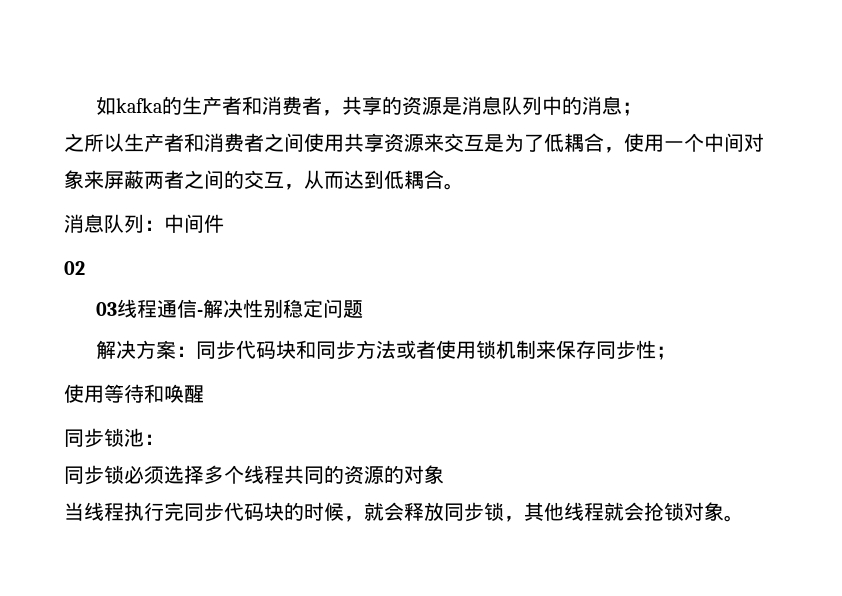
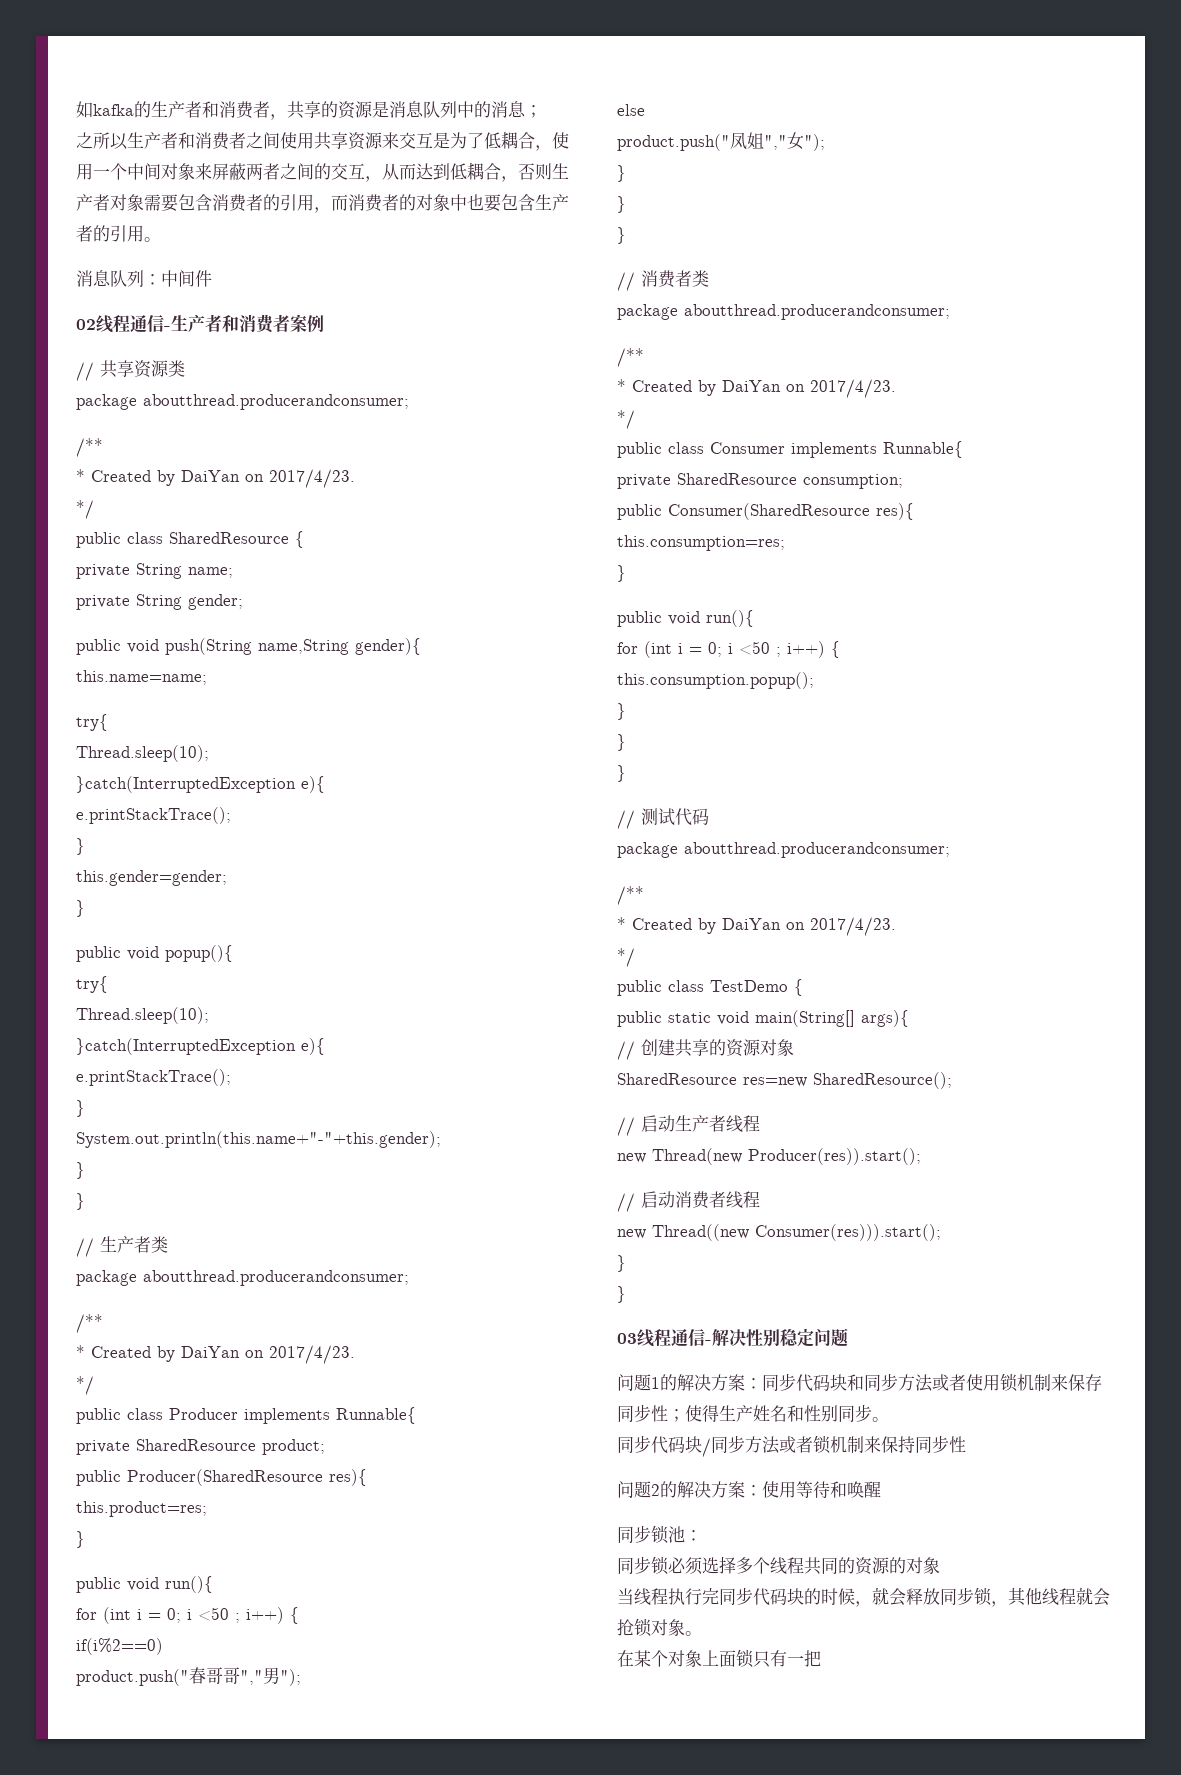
- 之所以生产者和消费者之间使用共享资源来交互是为了低耦合，使用一个中间对象来屏蔽两者之间的交互，从而达到低耦合。
+ 之所以生产者和消费者之间使用共享资源来交互是为了低耦合，使用一个中间对象来屏蔽两者之间的交互，从而达到低耦合，否则生产者对象需要包含消费者的引用，而消费者的对象中也要包含生产者的引用。
- 02
+ 02线程通信-生产者和消费者案例
+ // 共享资源类
+ package aboutthread.producerandconsumer;
+ /**
+ * Created by DaiYan on 2017/4/23.
+ */
+ public class SharedResource {
+ private String name;
+ private String gender;
+ public void push(String name,String gender){
+ this.name=name;
+ try{
+ Thread.sleep(10);
+ }catch(InterruptedException e){
+ e.printStackTrace();
+ }
+ this.gender=gender;
+ }
+ public void popup(){
+ try{
+ Thread.sleep(10);
+ }catch(InterruptedException e){
+ e.printStackTrace();
+ }
+ System.out.println(this.name+"-"+this.gender);
+ }
+ }
+ // 生产者类
+ package aboutthread.producerandconsumer;
+ /**
+ * Created by DaiYan on 2017/4/23.
+ */
+ public class Producer implements Runnable{
+ private SharedResource product;
+ public Producer(SharedResource res){
+ this.product=res;
+ }
+ public void run(){
+ for (int i = 0; i <50 ; i++) {
+ if(i%2==0)
+ product.push("春哥哥","男");
+ else
+ product.push("凤姐","女");
+ }
+ }
+ }
+ // 消费者类
+ package aboutthread.producerandconsumer;
+ /**
+ * Created by DaiYan on 2017/4/23.
+ */
+ public class Consumer implements Runnable{
+ private SharedResource consumption;
+ public Consumer(SharedResource res){
+ this.consumption=res;
+ }
+ public void run(){
+ for (int i = 0; i <50 ; i++) {
+ this.consumption.popup();
+ }
+ }
+ }
+ // 测试代码
+ package aboutthread.producerandconsumer;
+ /**
+ * Created by DaiYan on 2017/4/23.
+ */
+ public class TestDemo {
+ public static void main(String[] args){
+ // 创建共享的资源对象
+ SharedResource res=new SharedResource();
+ // 启动生产者线程
+ new Thread(new Producer(res)).start();
+ // 启动消费者线程
+ new Thread((new Consumer(res))).start();
+ }
+ }
- 解决方案：同步代码块和同步方法或者使用锁机制来保存同步性；
- 使用等待和唤醒
+ 问题1的解决方案：同步代码块和同步方法或者使用锁机制来保存同步性；使得生产姓名和性别同步。
+ 同步代码块/同步方法或者锁机制来保持同步性
+ 问题2的解决方案：使用等待和唤醒
+ 在某个对象上面锁只有一把

